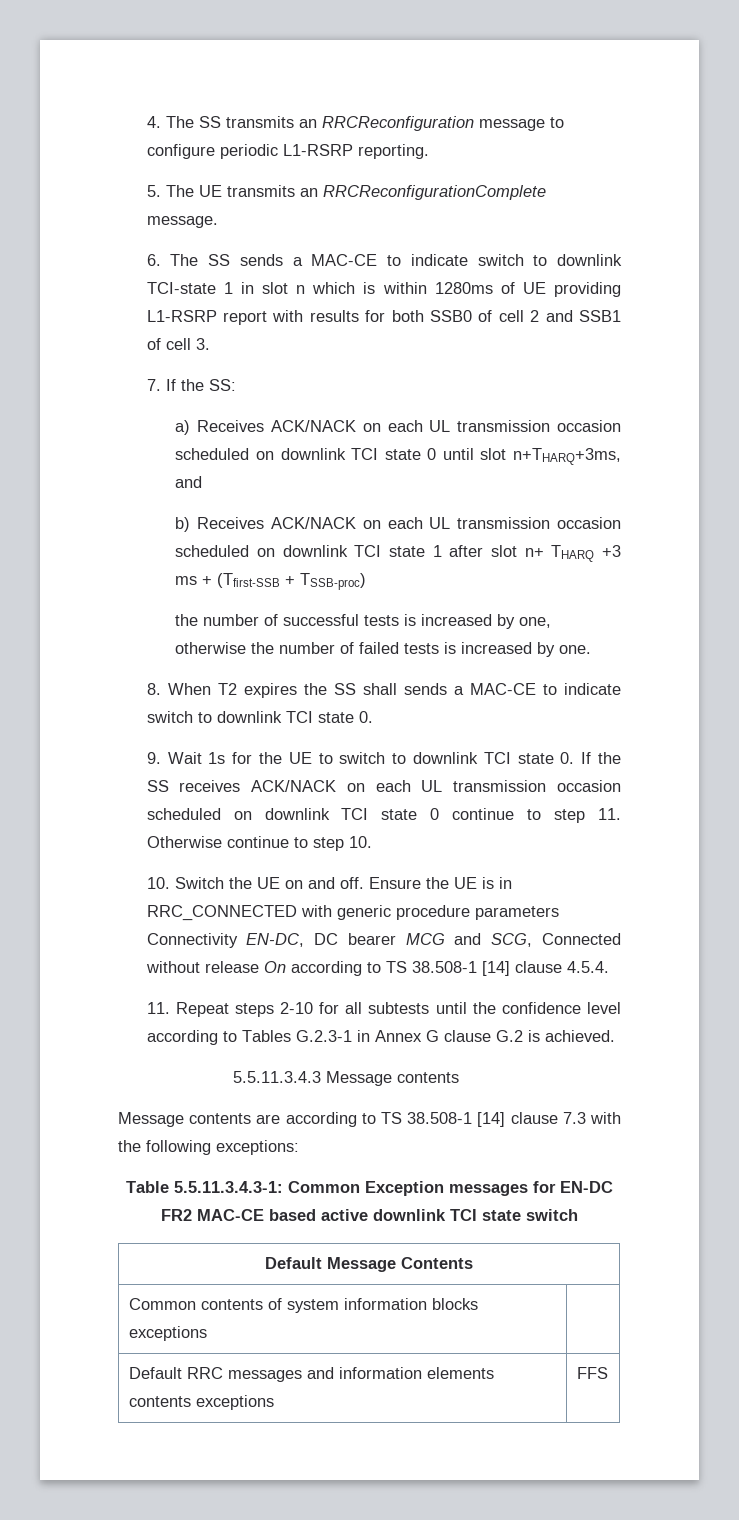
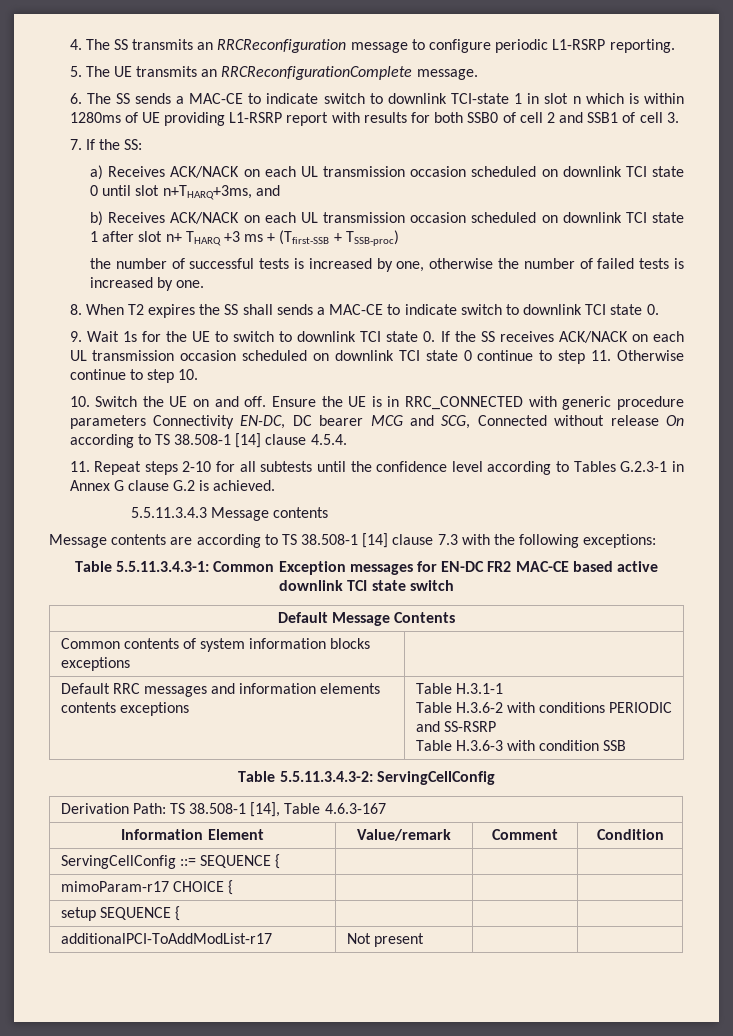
- Default RRC messages and information elements contents exceptions | FFS
+ Default RRC messages and information elements contents exceptions | Table H.3.1-1
+ Table H.3.6-2 with conditions PERIODIC and SS-RSRP
+ Table H.3.6-3 with condition SSB
+ Table 5.5.11.3.4.3-2: ServingCellConfig
+ Derivation Path: TS 38.508-1 [14], Table 4.6.3-167
+ Information Element | Value/remark | Comment | Condition
+ ServingCellConfig ::= SEQUENCE { | | |
+ mimoParam-r17 CHOICE { | | |
+ setup SEQUENCE { | | |
+ additionalPCI-ToAddModList-r17 | Not present | |

